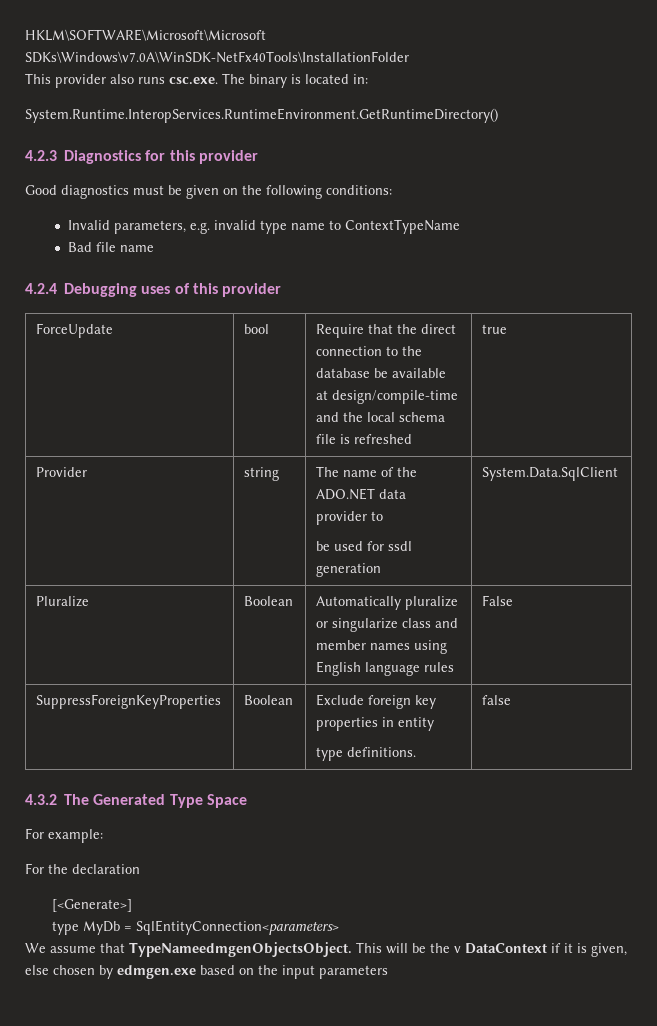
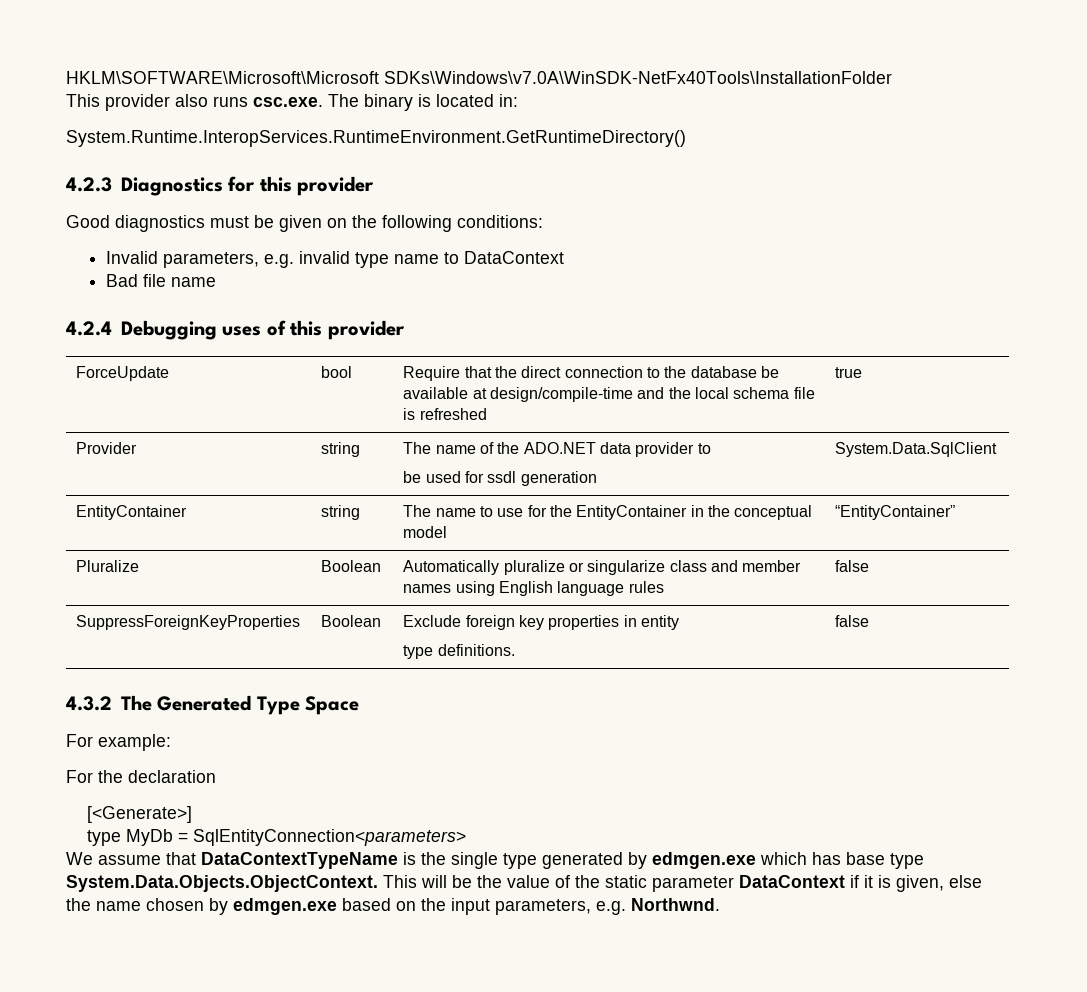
- Invalid parameters, e.g. invalid type name to ContextTypeName
+ Invalid parameters, e.g. invalid type name to DataContext
+ EntityContainer | string | The name to use for the EntityContainer in the conceptual model | “EntityContainer”
- Pluralize | Boolean | Automatically pluralize or singularize class and member names using English language rules | False
+ Pluralize | Boolean | Automatically pluralize or singularize class and member names using English language rules | false
- We assume that TypeNameedmgenObjectsObject. This will be the v DataContext if it is given, else chosen by edmgen.exe based on the input parameters
+ We assume that DataContextTypeName is the single type generated by edmgen.exe which has base type System.Data.Objects.ObjectContext. This will be the value of the static parameter DataContext if it is given, else the name chosen by edmgen.exe based on the input parameters, e.g. Northwnd.

